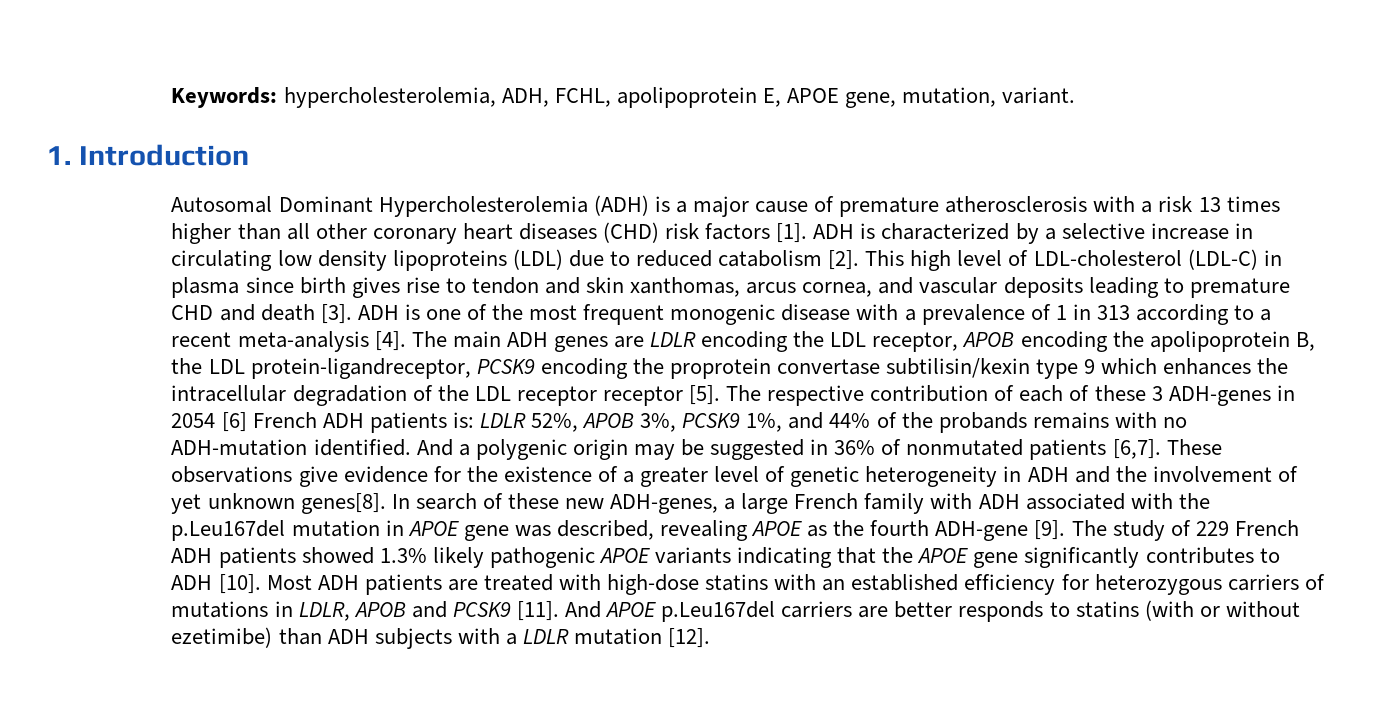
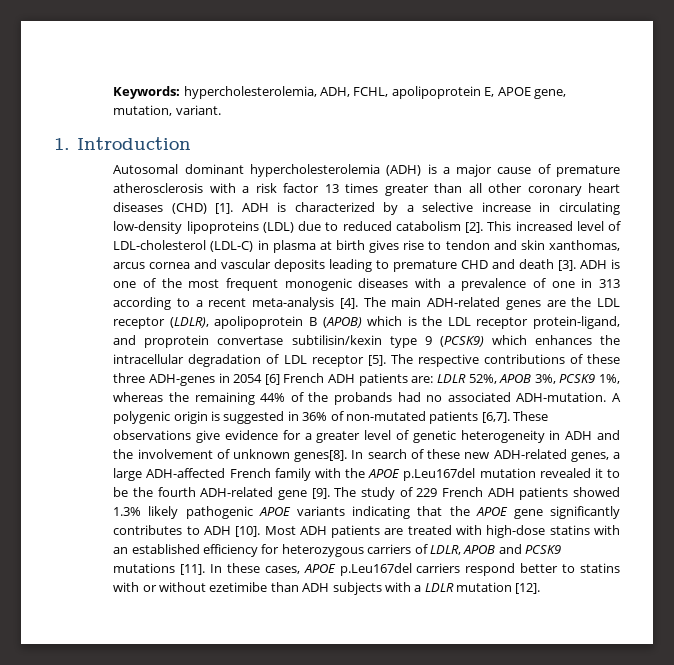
- Autosomal Dominant Hypercholesterolemia (ADH) is a major cause of premature atherosclerosis with a risk 13 times higher than all other coronary heart diseases (CHD) risk factors [1].
+ Autosomal dominant hypercholesterolemia (ADH) is a major cause of premature atherosclerosis with a risk factor 13 times greater than all other coronary heart diseases (CHD) [1].
- ADH is characterized by a selective increase in circulating low density lipoproteins (LDL) due to reduced catabolism [2].
+ ADH is characterized by a selective increase in circulating low-density lipoproteins (LDL) due to reduced catabolism [2].
- This high level of LDL-cholesterol (LDL-C) in plasma since birth gives rise to tendon and skin xanthomas, arcus cornea, and vascular deposits leading to premature CHD and death [3].
+ This increased level of LDL-cholesterol (LDL-C) in plasma at birth gives rise to tendon and skin xanthomas, arcus cornea and vascular deposits leading to premature CHD and death [3].
- ADH is one of the most frequent monogenic disease with a prevalence of 1 in 313 according to a recent meta-analysis [4].
+ ADH is one of the most frequent monogenic diseases with a prevalence of one in 313 according to a recent meta-analysis [4].
- The main ADH genes are LDLR encoding the LDL receptor, APOB encoding the apolipoprotein B, the LDL protein-ligandreceptor, PCSK9 encoding the proprotein convertase subtilisin/kexin type 9 which enhances the intracellular degradation of the LDL receptor receptor [5].
+ The main ADH-related genes are the LDL receptor (LDLR), apolipoprotein B (APOB) which is the LDL receptor protein-ligand, and proprotein convertase subtilisin/kexin type 9 (PCSK9) which enhances the intracellular degradation of LDL receptor [5].
- The respective contribution of each of these 3 ADH-genes in 2054 [6] French ADH patients is: LDLR 52%, APOB 3%, PCSK9 1%, and 44% of the probands remains with no ADH-mutation identified. And a polygenic origin may be suggested in 36% of nonmutated patients [6,7].
+ The respective contributions of these three ADH-genes in 2054 [6] French ADH patients are: LDLR 52%, APOB 3%, PCSK9 1%, whereas the remaining 44% of the probands had no associated ADH-mutation. A polygenic origin is suggested in 36% of non-mutated patients [6,7].
- These observations give evidence for the existence of a greater level of genetic heterogeneity in ADH and the involvement of yet unknown genes[8].
+ These observations give evidence for a greater level of genetic heterogeneity in ADH and the involvement of unknown genes[8].
- In search of these new ADH-genes, a large French family with ADH associated with the p.Leu167del mutation in APOE gene was described, revealing APOE as the fourth ADH-gene [9].
+ In search of these new ADH-related genes, a large ADH-affected French family with the APOE p.Leu167del mutation revealed it to be the fourth ADH-related gene [9].
- Most ADH patients are treated with high-dose statins with an established efficiency for heterozygous carriers of mutations in LDLR, APOB and PCSK9 [11]. And APOE p.Leu167del carriers are better responds to statins (with or without ezetimibe) than ADH subjects with a LDLR mutation [12].
+ Most ADH patients are treated with high-dose statins with an established efficiency for heterozygous carriers of LDLR, APOB and PCSK9 mutations [11]. In these cases, APOE p.Leu167del carriers respond better to statins with or without ezetimibe than ADH subjects with a LDLR mutation [12].

